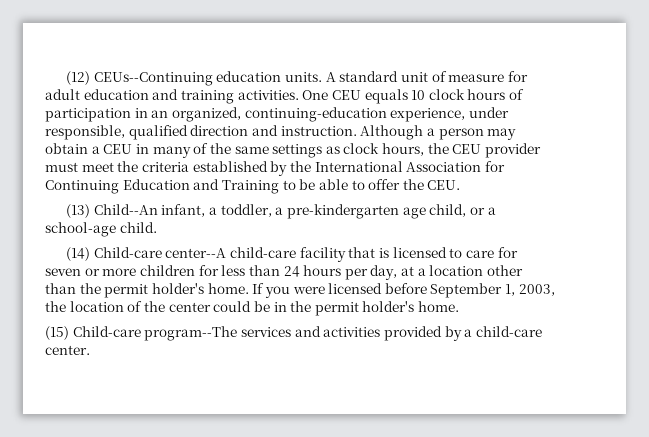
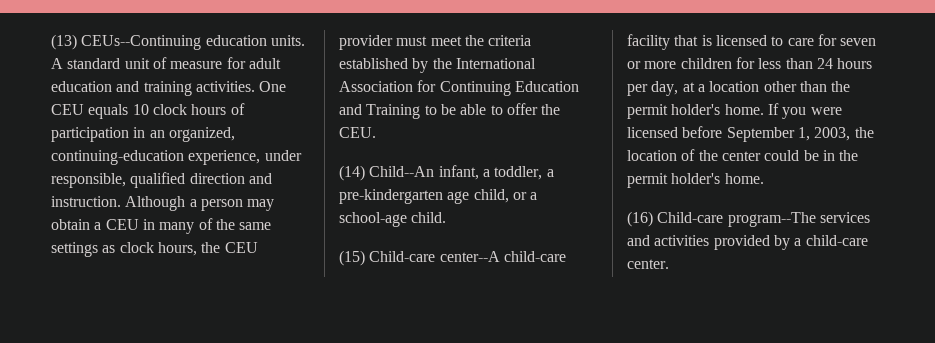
- (12) CEUs--Continuing education units.
+ (13) CEUs--Continuing education units.
- (13) Child--An infant, a toddler, a pre-kindergarten age child, or a school-age child.
+ (14) Child--An infant, a toddler, a pre-kindergarten age child, or a school-age child.
- (14) Child-care center--A child-care facility that is licensed to care for seven or more children for less than 24 hours per day, at a location other than the permit holder's home.
+ (15) Child-care center--A child-care facility that is licensed to care for seven or more children for less than 24 hours per day, at a location other than the permit holder's home.
- (15) Child-care program--The services and activities provided by a child-care center.
+ (16) Child-care program--The services and activities provided by a child-care center.

